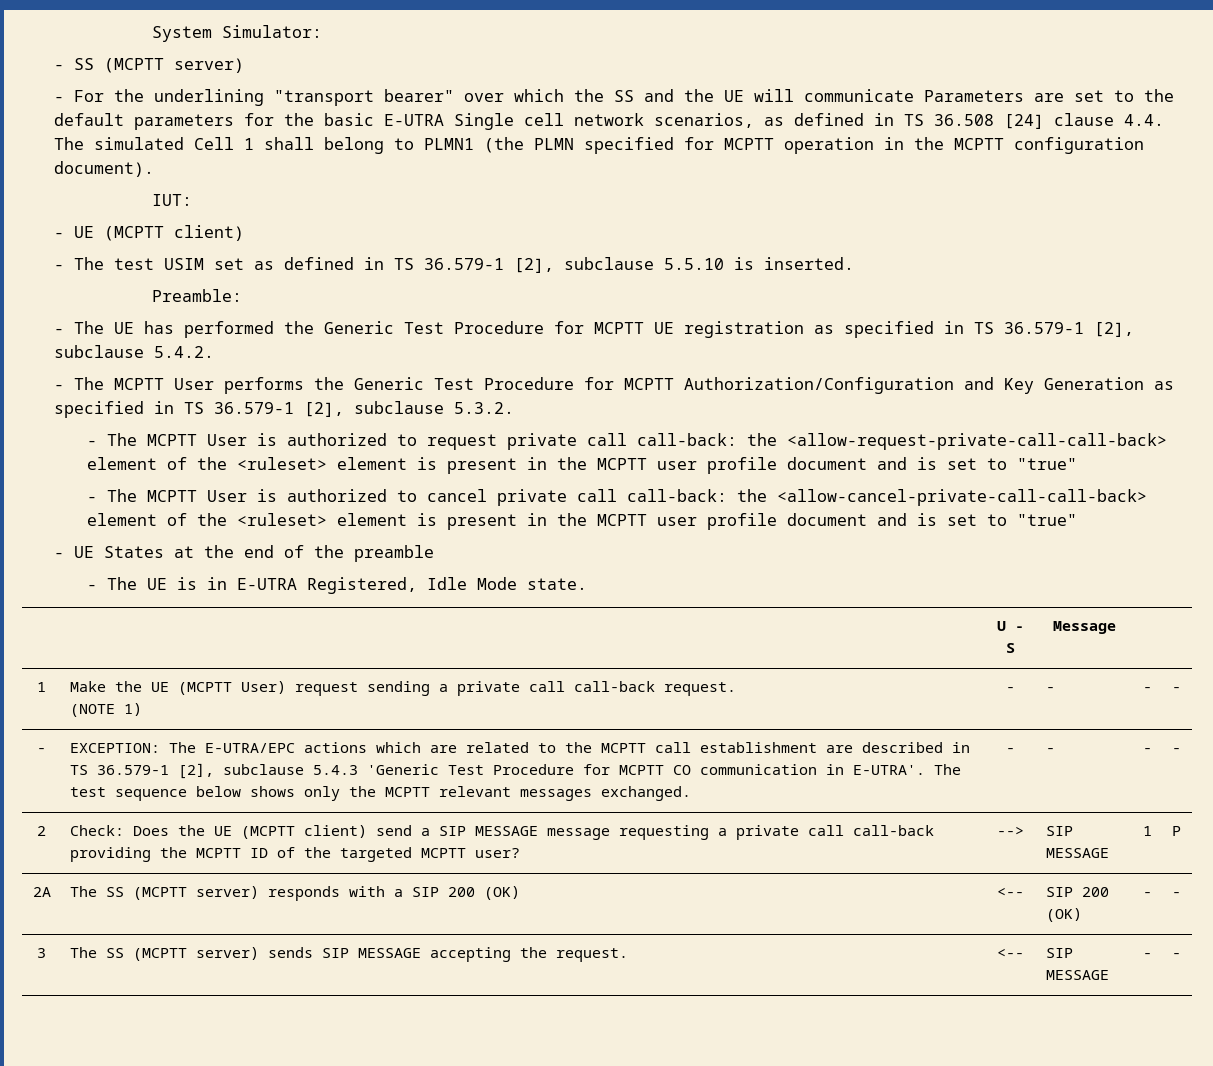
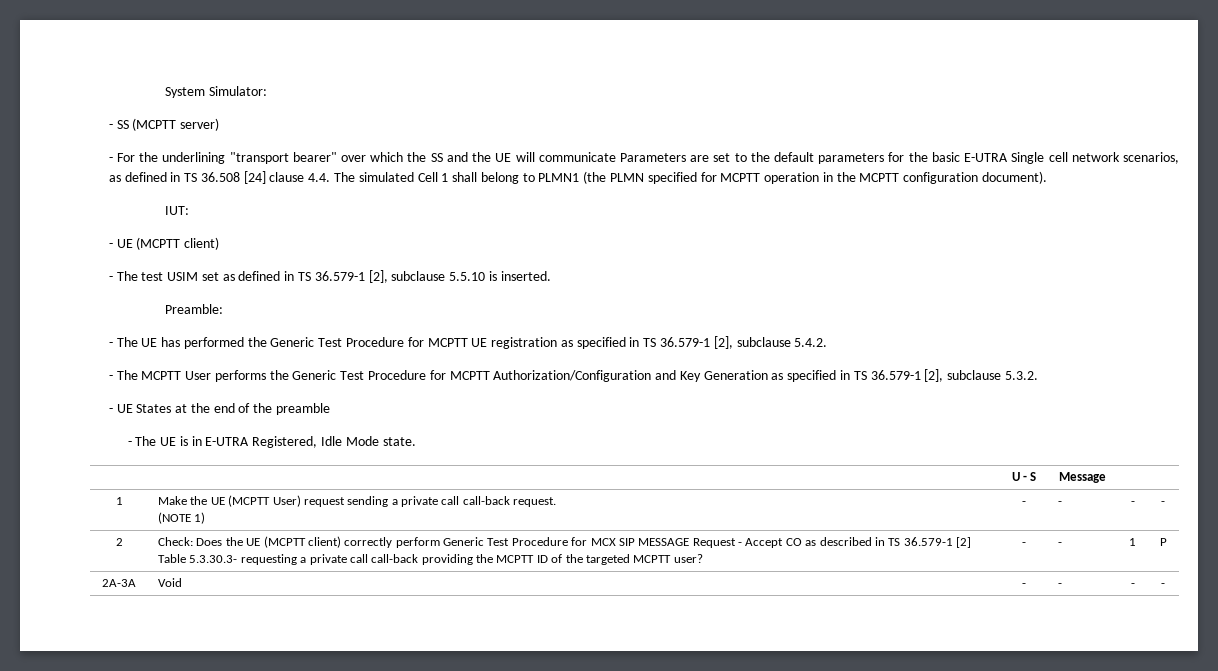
- - The MCPTT User is authorized to request private call call-back: the <allow-request-private-call-call-back> element of the <ruleset> element is present in the MCPTT user profile document and is set to "true"
- - The MCPTT User is authorized to cancel private call call-back: the <allow-cancel-private-call-call-back> element of the <ruleset> element is present in the MCPTT user profile document and is set to "true"
- - | EXCEPTION: The E-UTRA/EPC actions which are related to the MCPTT call establishment are described in TS 36.579-1 [2], subclause 5.4.3 'Generic Test Procedure for MCPTT CO communication in E-UTRA'. The test sequence below shows only the MCPTT relevant messages exchanged. | - | - | - | -
- Check: Does the UE (MCPTT client) send a SIP MESSAGE message requesting a private call call-back providing the MCPTT ID of the targeted MCPTT user? | --> | SIP MESSAGE
+ Check: Does the UE (MCPTT client) correctly perform Generic Test Procedure for MCX SIP MESSAGE Request - Accept CO as described in TS 36.579-1 [2] Table 5.3.30.3- requesting a private call call-back providing the MCPTT ID of the targeted MCPTT user? | - | -
- 2A | The SS (MCPTT server) responds with a SIP 200 (OK) | <-- | SIP 200 (OK) | - | -
- 3 | The SS (MCPTT server) sends SIP MESSAGE accepting the request. | <-- | SIP MESSAGE | - | -
+ 2A-3A | Void | - | - | - | -

